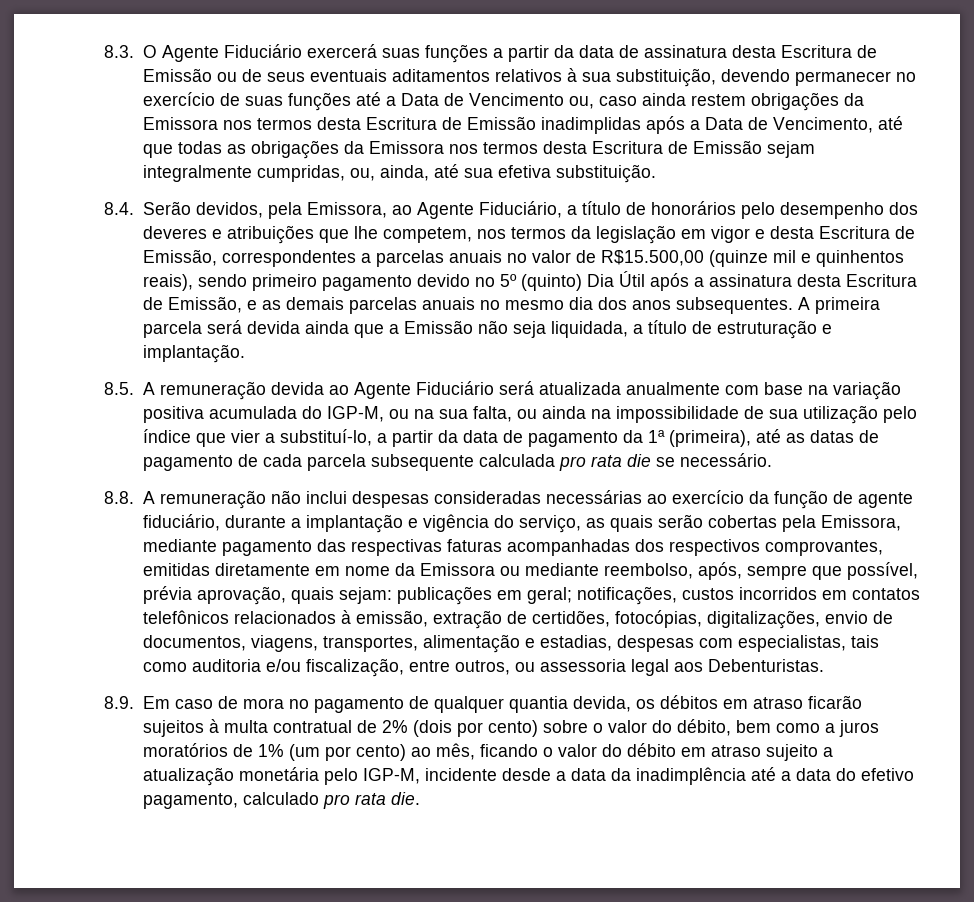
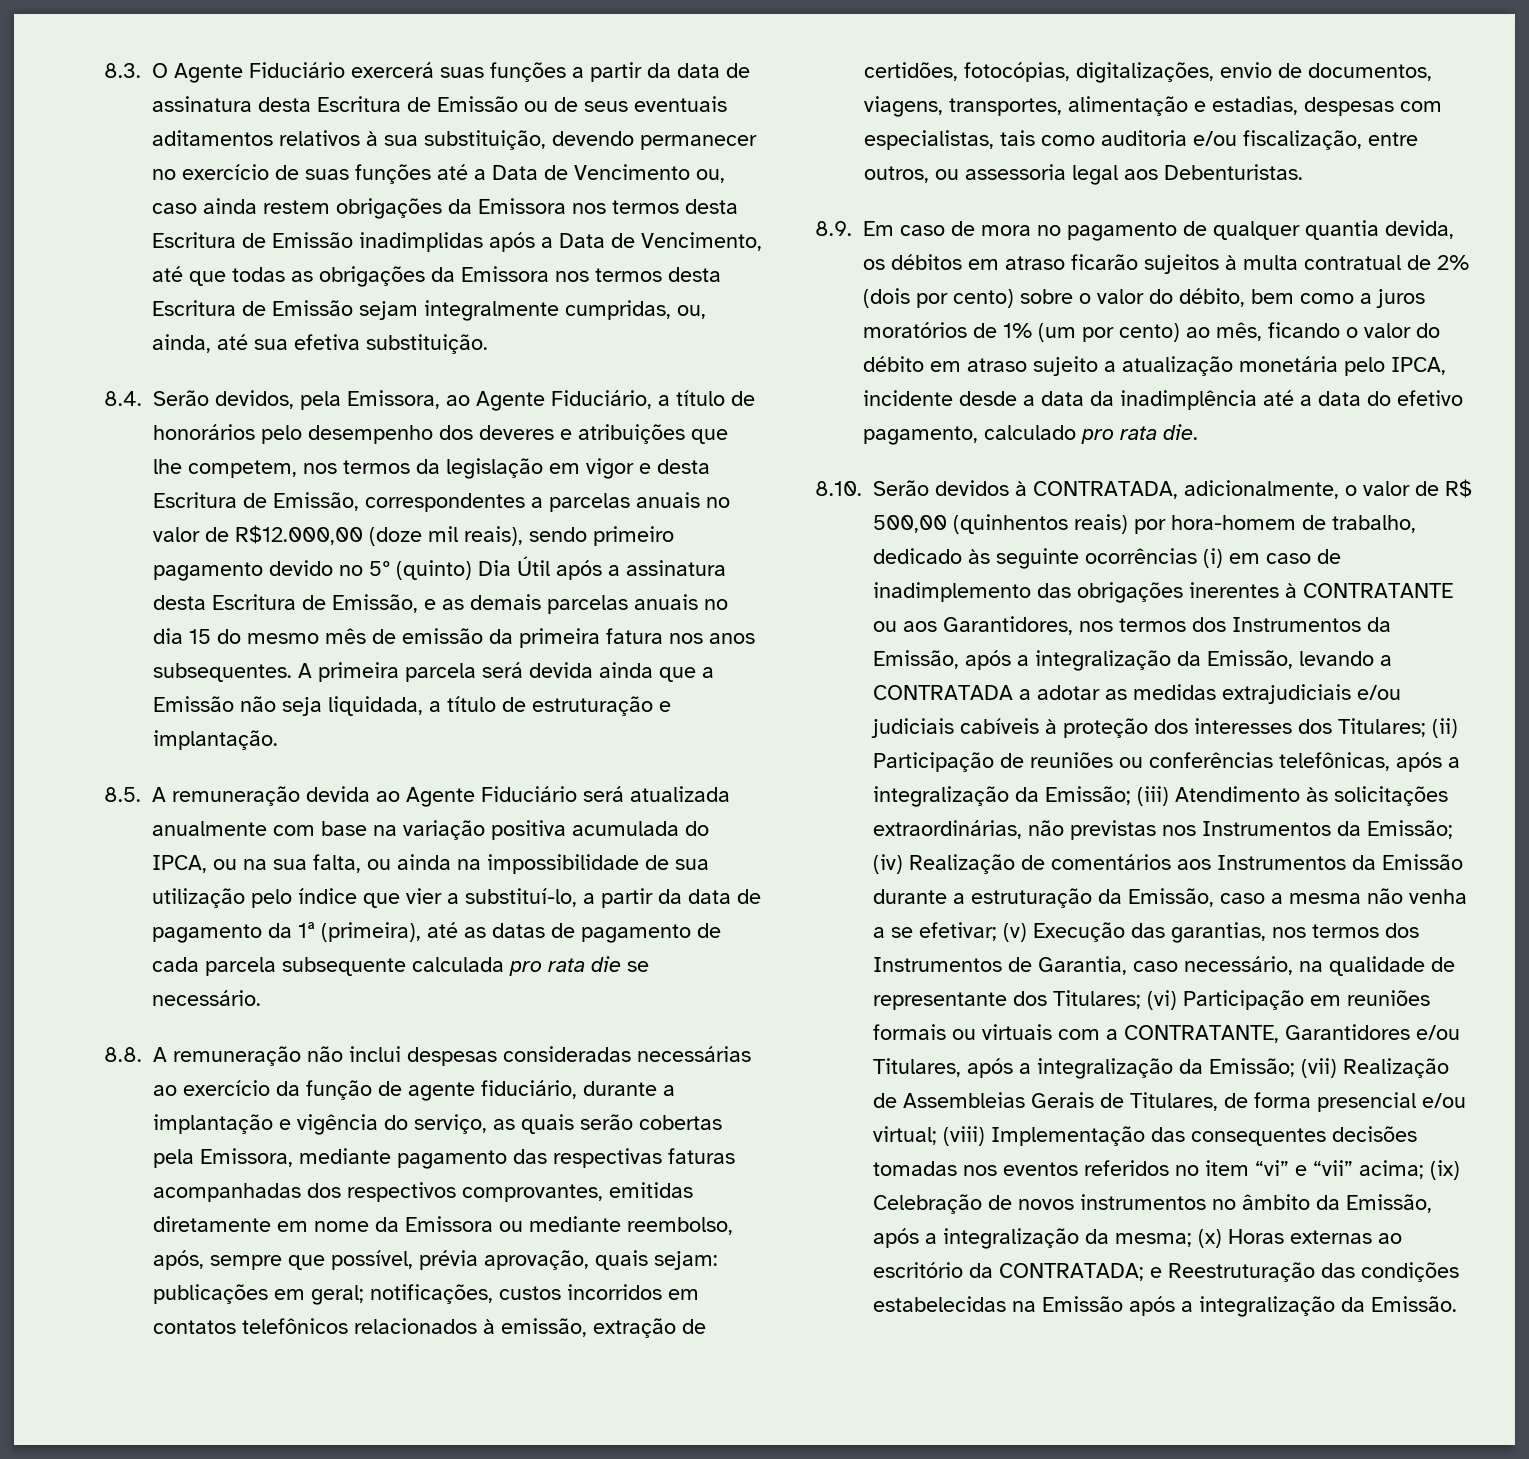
- 8.4. Serão devidos, pela Emissora, ao Agente Fiduciário, a título de honorários pelo desempenho dos deveres e atribuições que lhe competem, nos termos da legislação em vigor e desta Escritura de Emissão, correspondentes a parcelas anuais no valor de R$15.500,00 (quinze mil e quinhentos reais), sendo primeiro pagamento devido no 5º (quinto) Dia Útil após a assinatura desta Escritura de Emissão, e as demais parcelas anuais no mesmo dia dos anos subsequentes.
+ 8.4. Serão devidos, pela Emissora, ao Agente Fiduciário, a título de honorários pelo desempenho dos deveres e atribuições que lhe competem, nos termos da legislação em vigor e desta Escritura de Emissão, correspondentes a parcelas anuais no valor de R$12.000,00 (doze mil reais), sendo primeiro pagamento devido no 5º (quinto) Dia Útil após a assinatura desta Escritura de Emissão, e as demais parcelas anuais no dia 15 do mesmo mês de emissão da primeira fatura nos anos subsequentes.
- 8.5. A remuneração devida ao Agente Fiduciário será atualizada anualmente com base na variação positiva acumulada do IGP-M, ou na sua falta, ou ainda na impossibilidade de sua utilização pelo índice que vier a substituí-lo, a partir da data de pagamento da 1ª (primeira), até as datas de pagamento de cada parcela subsequente calculada pro rata die se necessário.
+ 8.5. A remuneração devida ao Agente Fiduciário será atualizada anualmente com base na variação positiva acumulada do IPCA, ou na sua falta, ou ainda na impossibilidade de sua utilização pelo índice que vier a substituí-lo, a partir da data de pagamento da 1ª (primeira), até as datas de pagamento de cada parcela subsequente calculada pro rata die se necessário.
- 8.9. Em caso de mora no pagamento de qualquer quantia devida, os débitos em atraso ficarão sujeitos à multa contratual de 2% (dois por cento) sobre o valor do débito, bem como a juros moratórios de 1% (um por cento) ao mês, ficando o valor do débito em atraso sujeito a atualização monetária pelo IGP-M, incidente desde a data da inadimplência até a data do efetivo pagamento, calculado pro rata die.
+ 8.9. Em caso de mora no pagamento de qualquer quantia devida, os débitos em atraso ficarão sujeitos à multa contratual de 2% (dois por cento) sobre o valor do débito, bem como a juros moratórios de 1% (um por cento) ao mês, ficando o valor do débito em atraso sujeito a atualização monetária pelo IPCA, incidente desde a data da inadimplência até a data do efetivo pagamento, calculado pro rata die.
+ 8.10. Serão devidos à CONTRATADA, adicionalmente, o valor de R$ 500,00 (quinhentos reais) por hora-homem de trabalho, dedicado às seguinte ocorrências (i) em caso de inadimplemento das obrigações inerentes à CONTRATANTE ou aos Garantidores, nos termos dos Instrumentos da Emissão, após a integralização da Emissão, levando a CONTRATADA a adotar as medidas extrajudiciais e/ou judiciais cabíveis à proteção dos interesses dos Titulares; (ii) Participação de reuniões ou conferências telefônicas, após a integralização da Emissão; (iii) Atendimento às solicitações extraordinárias, não previstas nos Instrumentos da Emissão; (iv) Realização de comentários aos Instrumentos da Emissão durante a estruturação da Emissão, caso a mesma não venha a se efetivar; (v) Execução das garantias, nos termos dos Instrumentos de Garantia, caso necessário, na qualidade de representante dos Titulares; (vi) Participação em reuniões formais ou virtuais com a CONTRATANTE, Garantidores e/ou Titulares, após a integralização da Emissão; (vii) Realização de Assembleias Gerais de Titulares, de forma presencial e/ou virtual; (viii) Implementação das consequentes decisões tomadas nos eventos referidos no item “vi” e “vii” acima; (ix) Celebração de novos instrumentos no âmbito da Emissão, após a integralização da mesma; (x) Horas externas ao escritório da CONTRATADA; e Reestruturação das condições estabelecidas na Emissão após a integralização da Emissão.

